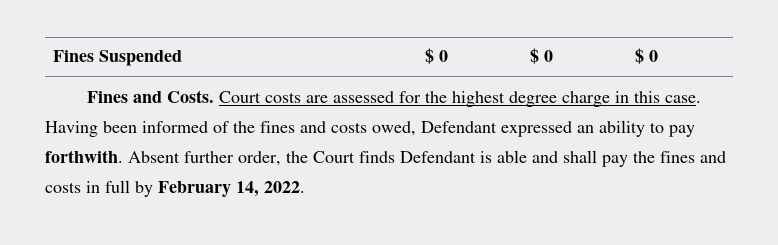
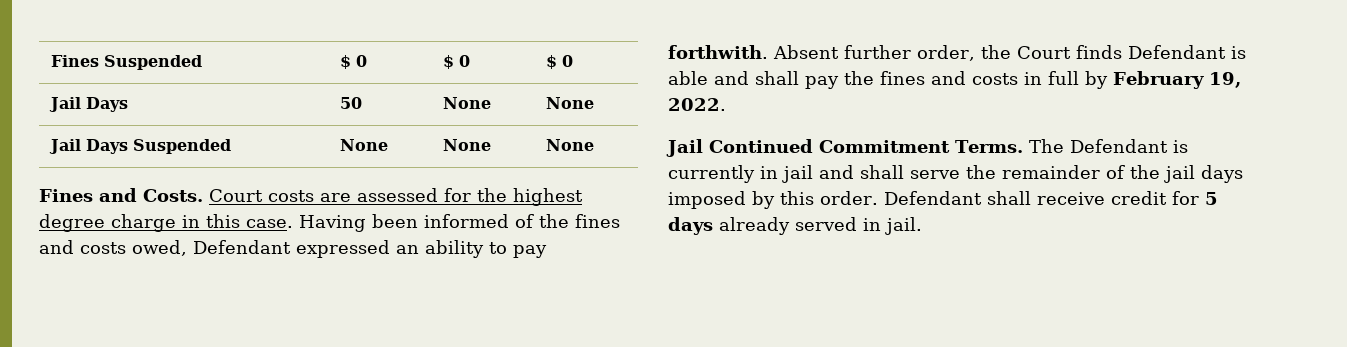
+ Jail Days | 50 | None | None
+ Jail Days Suspended | None | None | None
- Absent further order, the Court finds Defendant is able and shall pay the fines and costs in full by February 14, 2022.
+ Absent further order, the Court finds Defendant is able and shall pay the fines and costs in full by February 19, 2022.
+ Jail Continued Commitment Terms. The Defendant is currently in jail and shall serve the remainder of the jail days imposed by this order. Defendant shall receive credit for 5 days already served in jail.

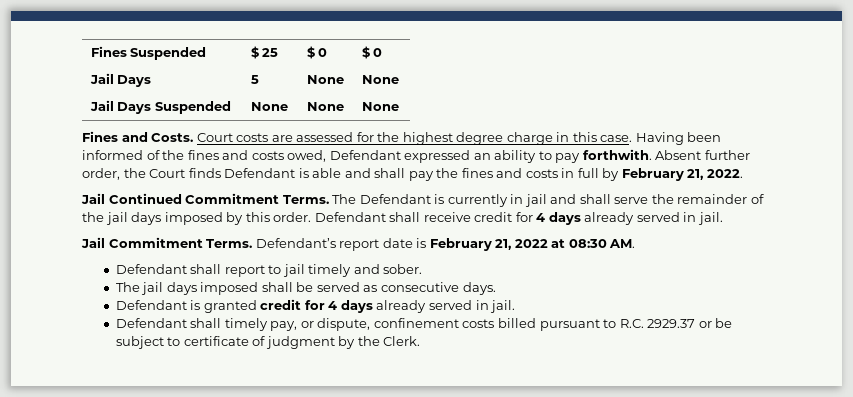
- Fines Suspended | $ 0 | $ 0 | $ 0
+ Fines Suspended | $ 25 | $ 0 | $ 0
- Jail Days | 50 | None | None
+ Jail Days | 5 | None | None
- Absent further order, the Court finds Defendant is able and shall pay the fines and costs in full by February 19, 2022.
+ Absent further order, the Court finds Defendant is able and shall pay the fines and costs in full by February 21, 2022.
- Defendant shall receive credit for 5 days already served in jail.
+ Defendant shall receive credit for 4 days already served in jail.
+ Jail Commitment Terms. Defendant’s report date is February 21, 2022 at 08:30 AM.
+ Defendant shall report to jail timely and sober.
+ The jail days imposed shall be served as consecutive days.
+ Defendant is granted credit for 4 days already served in jail.
+ Defendant shall timely pay, or dispute, confinement costs billed pursuant to R.C. 2929.37 or be subject to certificate of judgment by the Clerk.

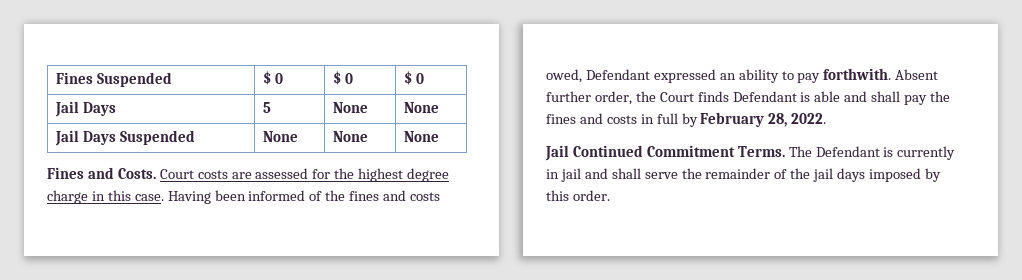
- Fines Suspended | $ 25 | $ 0 | $ 0
+ Fines Suspended | $ 0 | $ 0 | $ 0
- Absent further order, the Court finds Defendant is able and shall pay the fines and costs in full by February 21, 2022.
+ Absent further order, the Court finds Defendant is able and shall pay the fines and costs in full by February 28, 2022.
- Defendant shall receive credit for 4 days already served in jail.
- Jail Commitment Terms. Defendant’s report date is February 21, 2022 at 08:30 AM.
- Defendant shall report to jail timely and sober.
- The jail days imposed shall be served as consecutive days.
- Defendant is granted credit for 4 days already served in jail.
- Defendant shall timely pay, or dispute, confinement costs billed pursuant to R.C. 2929.37 or be subject to certificate of judgment by the Clerk.

